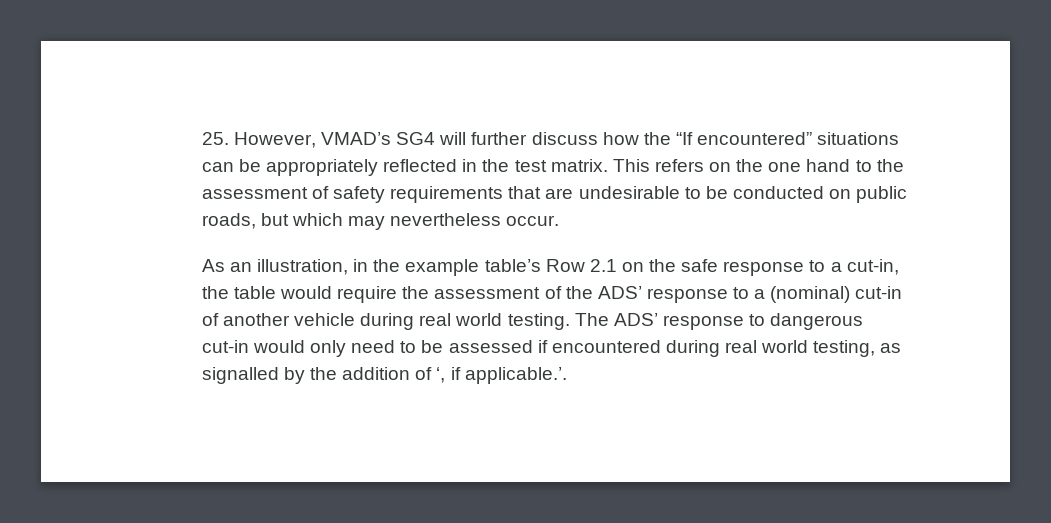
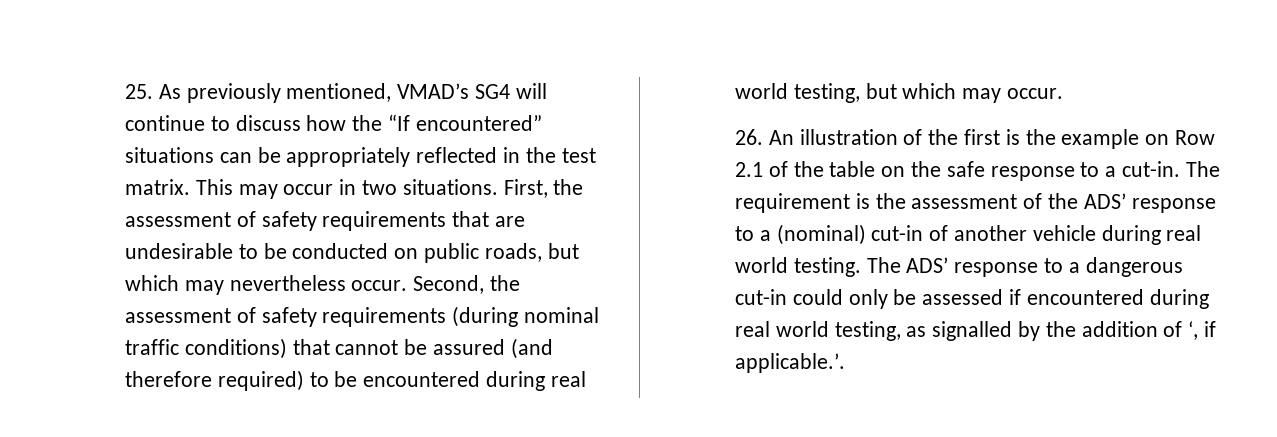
- 25. However, VMAD’s SG4 will further discuss how the “If encountered” situations can be appropriately reflected in the test matrix.
+ 25. As previously mentioned, VMAD’s SG4 will continue to discuss how the “If encountered” situations can be appropriately reflected in the test matrix.
- This refers on the one hand to the assessment of safety requirements that are undesirable to be conducted on public roads, but which may nevertheless occur.
- As an illustration, in the example table’s Row 2.1 on the safe response to a cut-in, the table would require the assessment of the ADS’ response to a (nominal) cut-in of another vehicle during real world testing.
+ This may occur in two situations. First, the assessment of safety requirements that are undesirable to be conducted on public roads, but which may nevertheless occur. Second, the assessment of safety requirements (during nominal traffic conditions) that cannot be assured (and therefore required) to be encountered during real world testing, but which may occur.
+ 26. An illustration of the first is the example on Row 2.1 of the table on the safe response to a cut-in. The requirement is the assessment of the ADS’ response to a (nominal) cut-in of another vehicle during real world testing.
- The ADS’ response to dangerous cut-in would only need to be assessed if encountered during real world testing, as signalled by the addition of ‘, if applicable.’.
+ The ADS’ response to a dangerous cut-in could only be assessed if encountered during real world testing, as signalled by the addition of ‘, if applicable.’.

